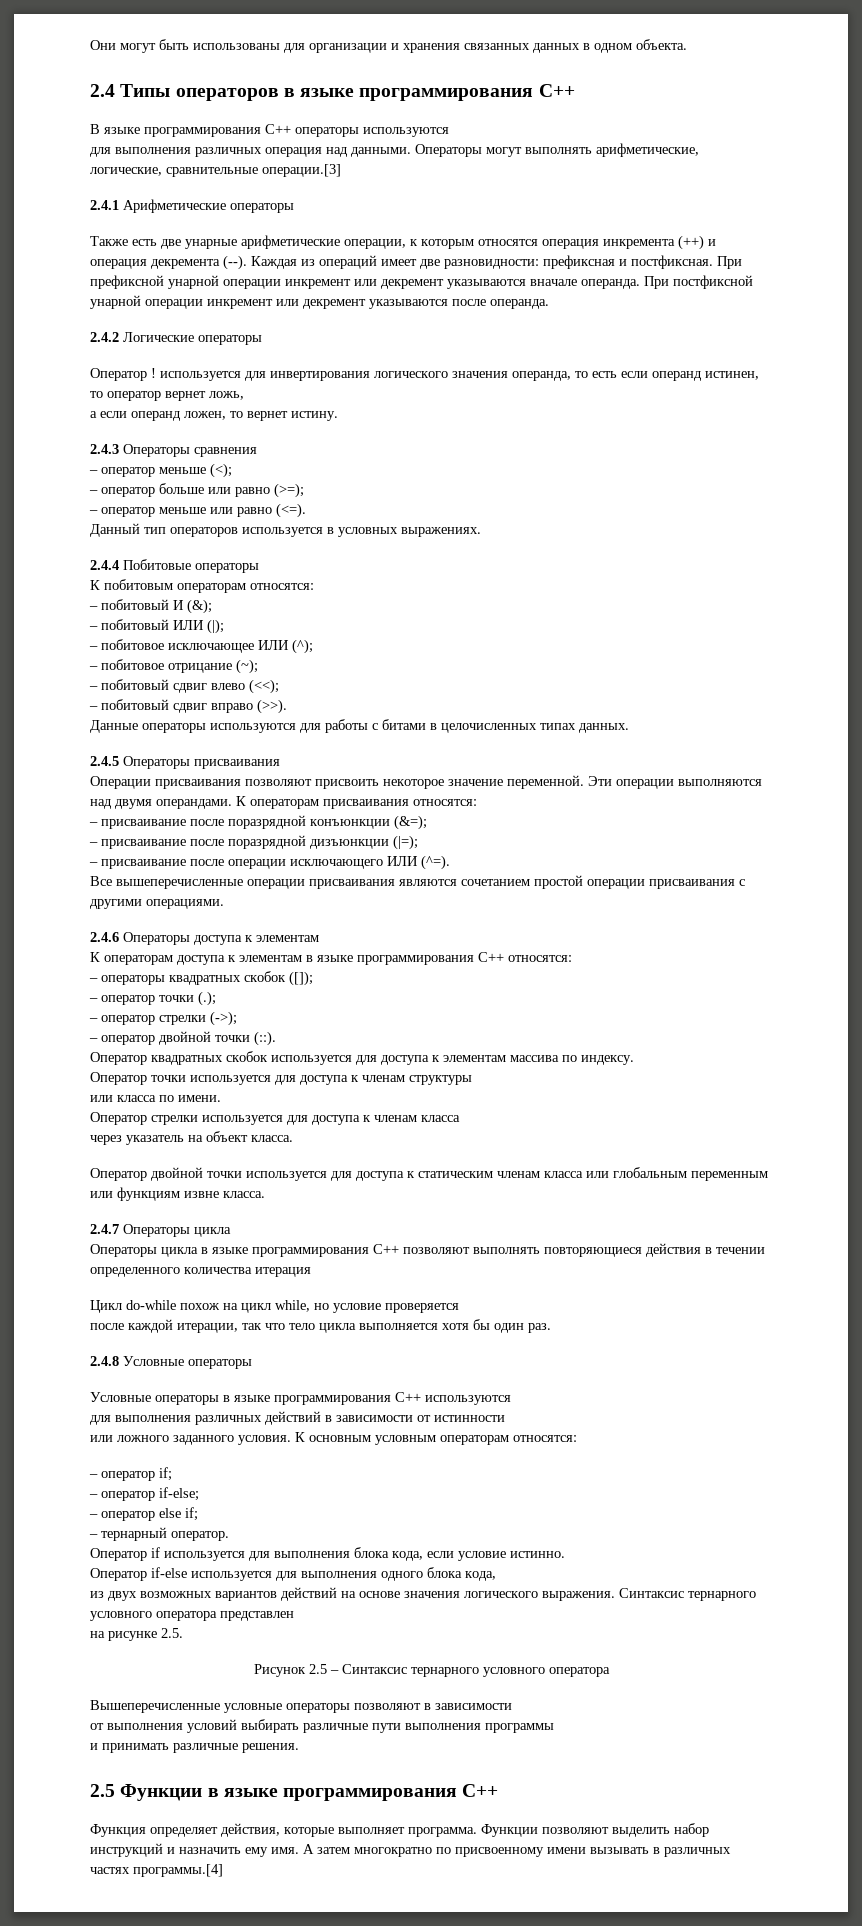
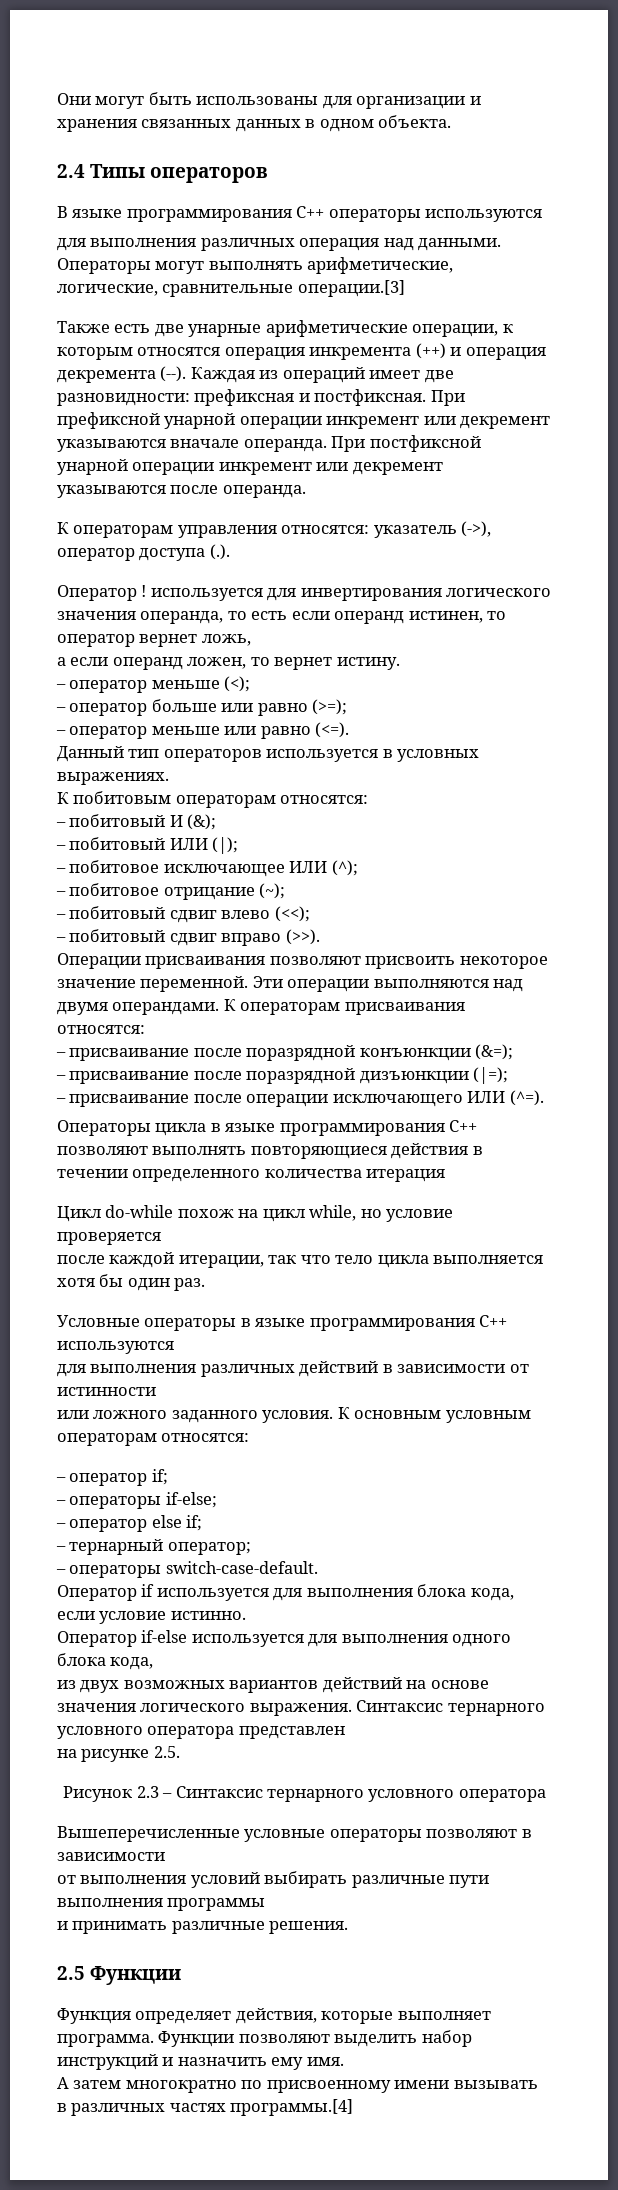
- 2.4 Типы операторов в языке программирования С++
+ 2.4 Типы операторов
- 2.4.1 Арифметические операторы
- 2.4.2 Логические операторы
+ К операторам управления относятся: указатель (->), оператор доступа (.).
- 2.4.3 Операторы сравнения
- 2.4.4 Побитовые операторы
- Данные операторы используются для работы с битами в целочисленных типах данных.
- 2.4.5 Операторы присваивания
- Все вышеперечисленные операции присваивания являются сочетанием простой операции присваивания с другими операциями.
- 2.4.6 Операторы доступа к элементам
- К операторам доступа к элементам в языке программирования С++ относятся:
- – операторы квадратных скобок ([]);
- – оператор точки (.);
- – оператор стрелки (->);
- – оператор двойной точки (::).
- Оператор квадратных скобок используется для доступа к элементам массива по индексу.
- Оператор точки используется для доступа к членам структуры
- или класса по имени.
- Оператор стрелки используется для доступа к членам класса
- через указатель на объект класса.
- Оператор двойной точки используется для доступа к статическим членам класса или глобальным переменным или функциям извне класса.
- 2.4.7 Операторы цикла
- 2.4.8 Условные операторы
- – оператор if-else;
+ – операторы if-else;
- – тернарный оператор.
+ – тернарный оператор;
+ – операторы switch-case-default.
- Рисунок 2.5 – Синтаксис тернарного условного оператора
+ Рисунок 2.3 – Синтаксис тернарного условного оператора
- 2.5 Функции в языке программирования С++
+ 2.5 Функции
- Функции позволяют выделить набор инструкций и назначить ему имя. А затем многократно по присвоенному имени вызывать в различных частях программы.[4]
+ Функции позволяют выделить набор инструкций и назначить ему имя.
+ А затем многократно по присвоенному имени вызывать в различных частях программы.[4]

